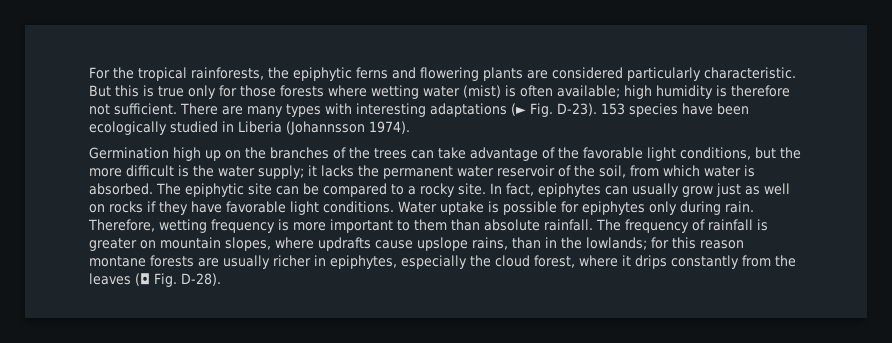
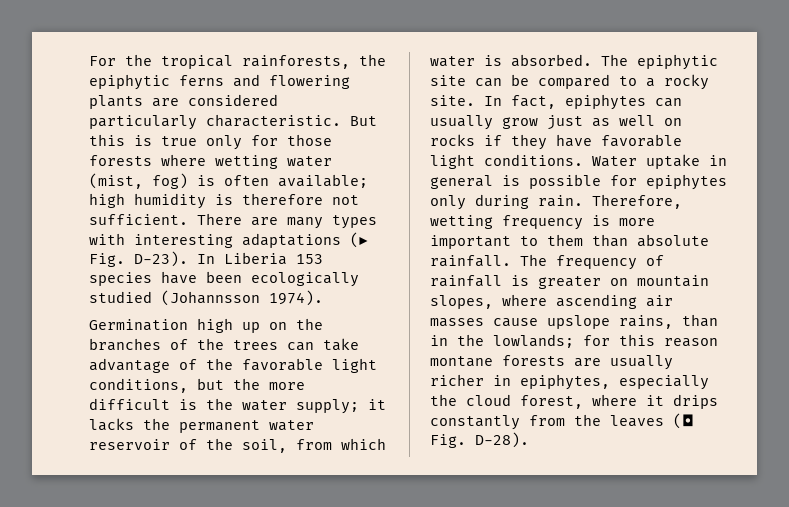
- But this is true only for those forests where wetting water (mist) is often available; high humidity is therefore not sufficient.
+ But this is true only for those forests where wetting water (mist, fog) is often available; high humidity is therefore not sufficient.
- 153 species have been ecologically studied in Liberia (Johannsson 1974).
+ In Liberia 153 species have been ecologically studied (Johannsson 1974).
- Water uptake is possible for epiphytes only during rain.
+ Water uptake in general is possible for epiphytes only during rain.
- The frequency of rainfall is greater on mountain slopes, where updrafts cause upslope rains, than in the lowlands; for this reason montane forests are usually richer in epiphytes, especially the cloud forest, where it drips constantly from the leaves (◘ Fig. D-28).
+ The frequency of rainfall is greater on mountain slopes, where ascending air masses cause upslope rains, than in the lowlands; for this reason montane forests are usually richer in epiphytes, especially the cloud forest, where it drips constantly from the leaves (◘ Fig. D-28).

